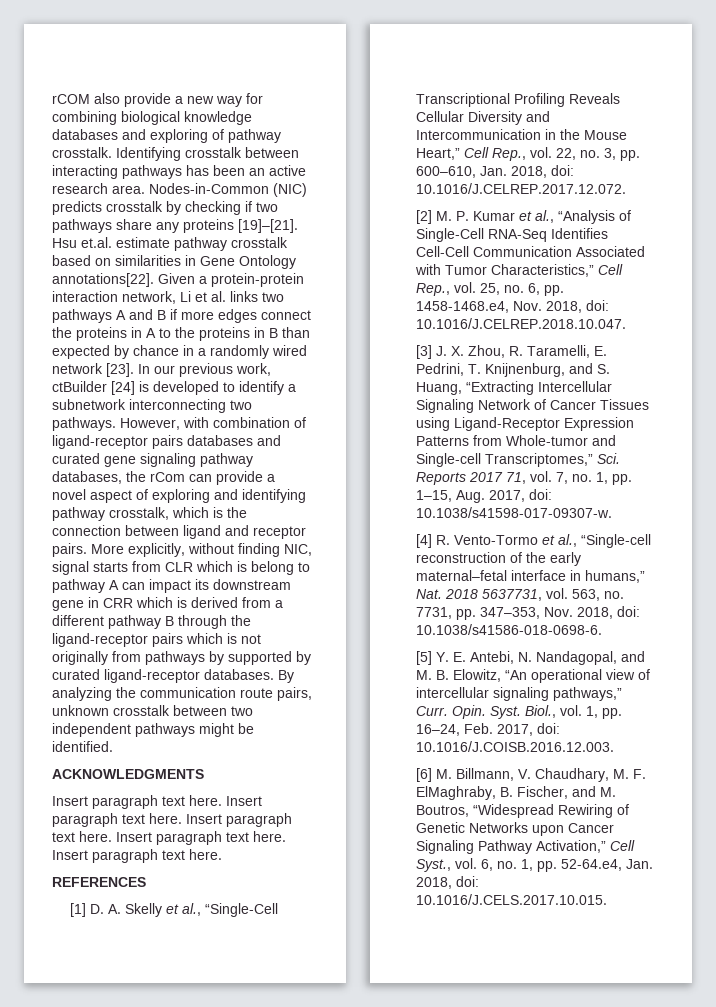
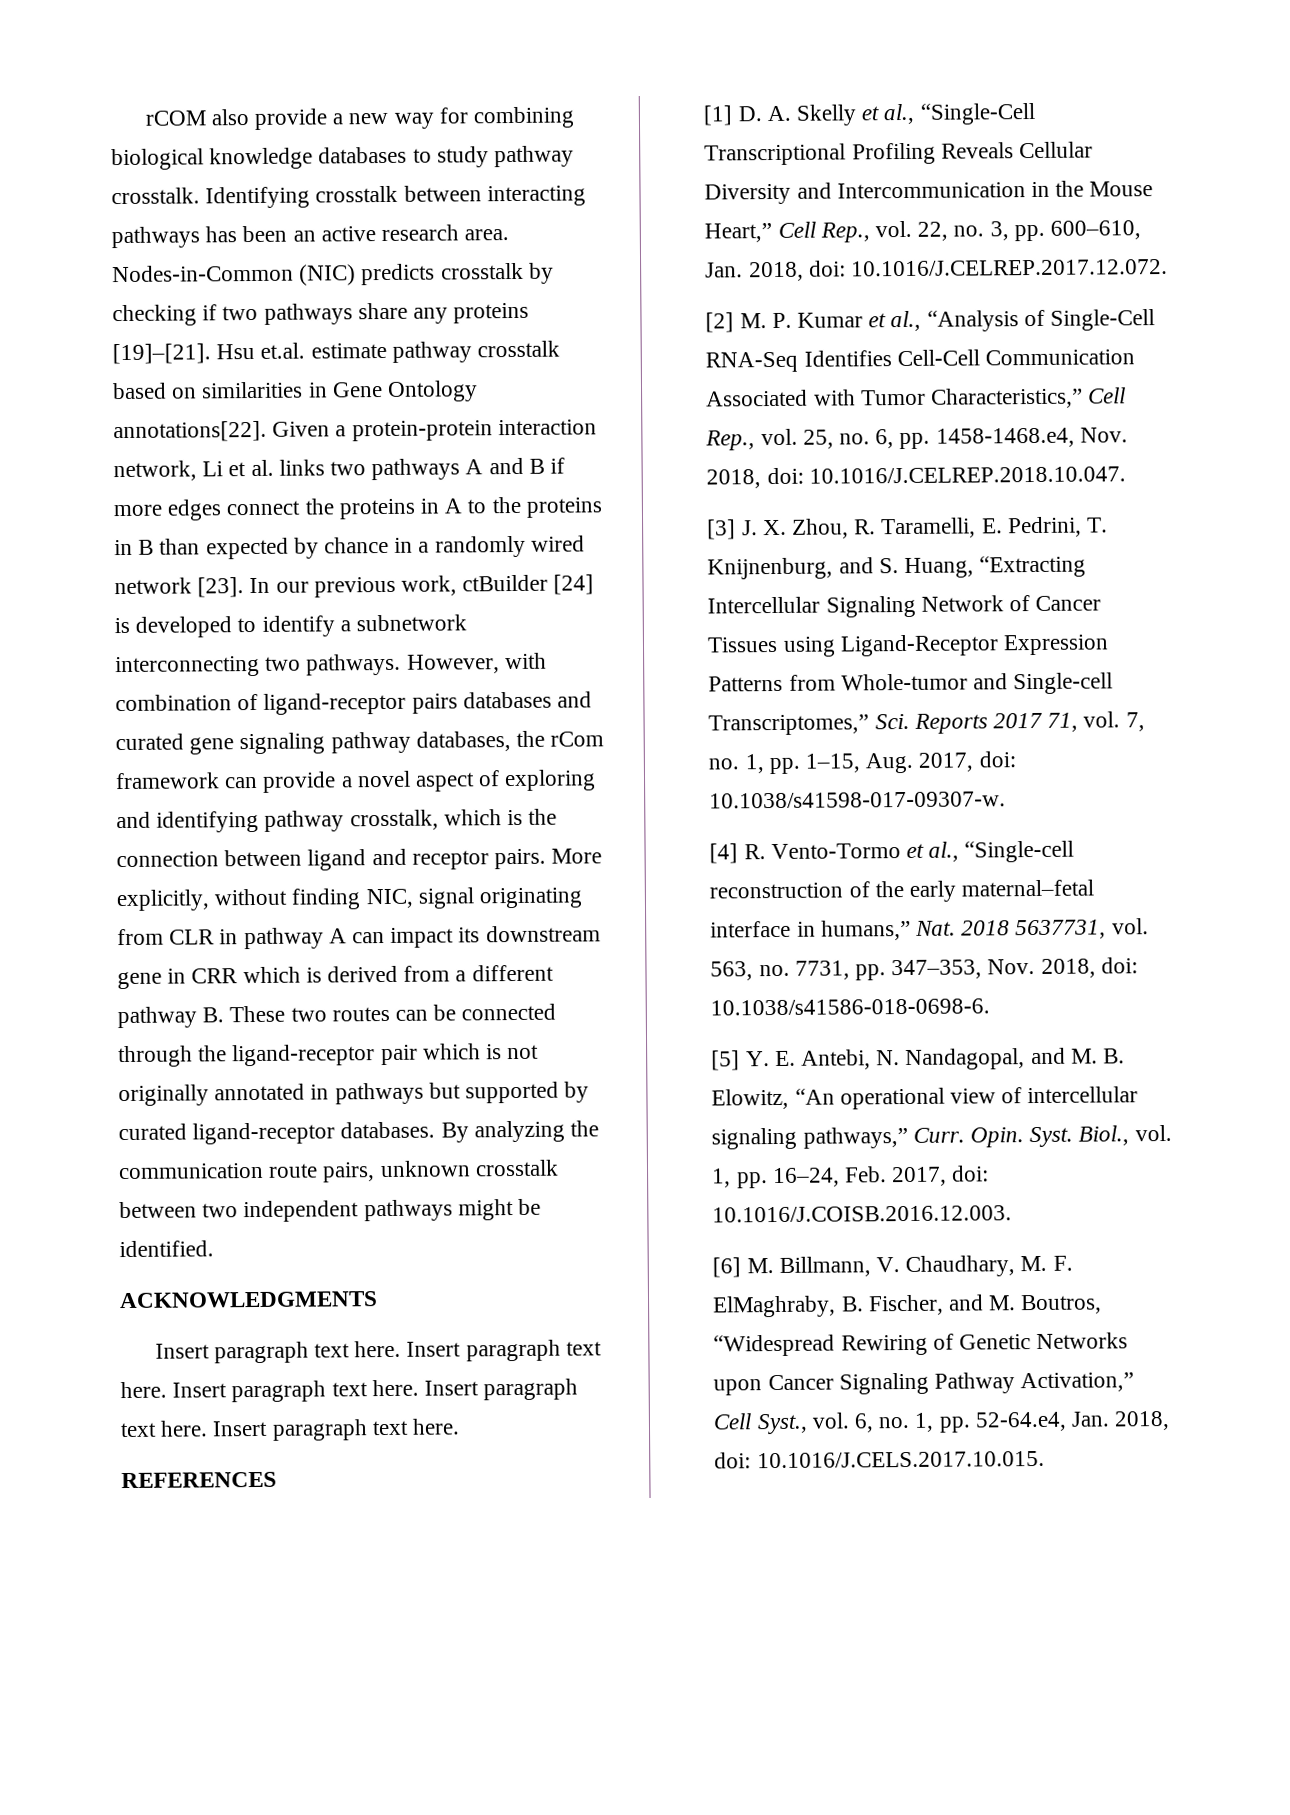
- rCOM also provide a new way for combining biological knowledge databases and exploring of pathway crosstalk.
+ rCOM also provide a new way for combining biological knowledge databases to study pathway crosstalk.
- However, with combination of ligand-receptor pairs databases and curated gene signaling pathway databases, the rCom can provide a novel aspect of exploring and identifying pathway crosstalk, which is the connection between ligand and receptor pairs.
+ However, with combination of ligand-receptor pairs databases and curated gene signaling pathway databases, the rCom framework can provide a novel aspect of exploring and identifying pathway crosstalk, which is the connection between ligand and receptor pairs.
- More explicitly, without finding NIC, signal starts from CLR which is belong to pathway A can impact its downstream gene in CRR which is derived from a different pathway B through the ligand-receptor pairs which is not originally from pathways by supported by curated ligand-receptor databases.
+ More explicitly, without finding NIC, signal originating from CLR in pathway A can impact its downstream gene in CRR which is derived from a different pathway B. These two routes can be connected through the ligand-receptor pair which is not originally annotated in pathways but supported by curated ligand-receptor databases.

